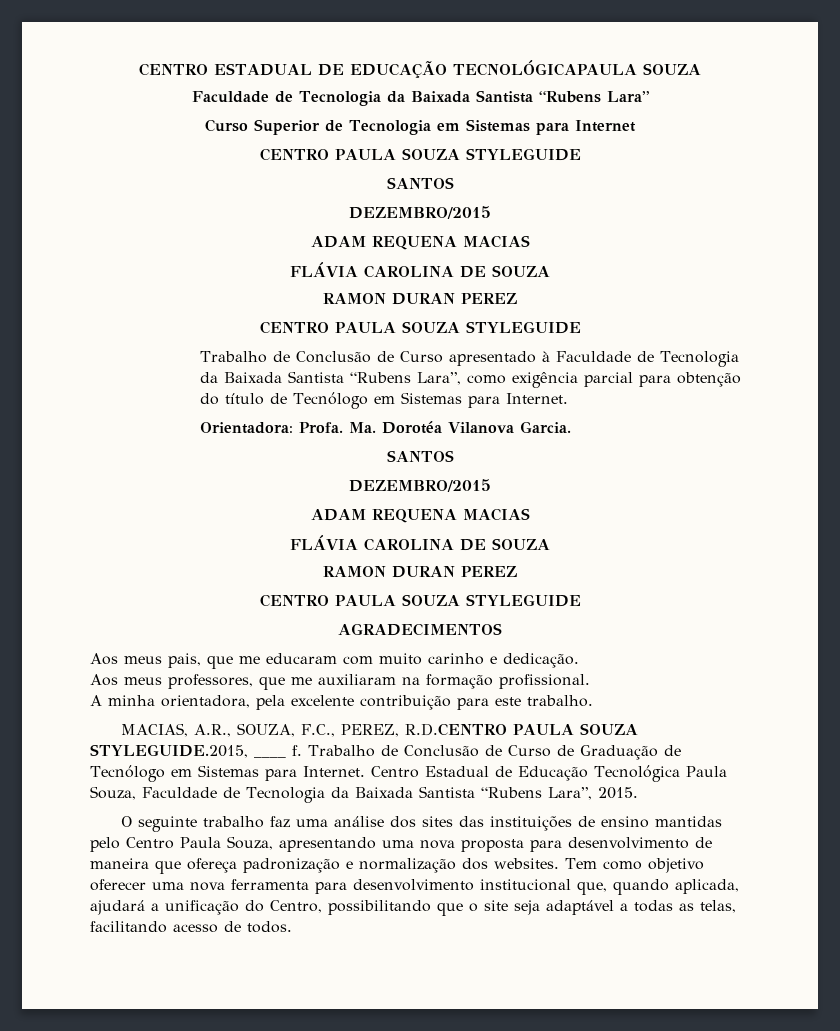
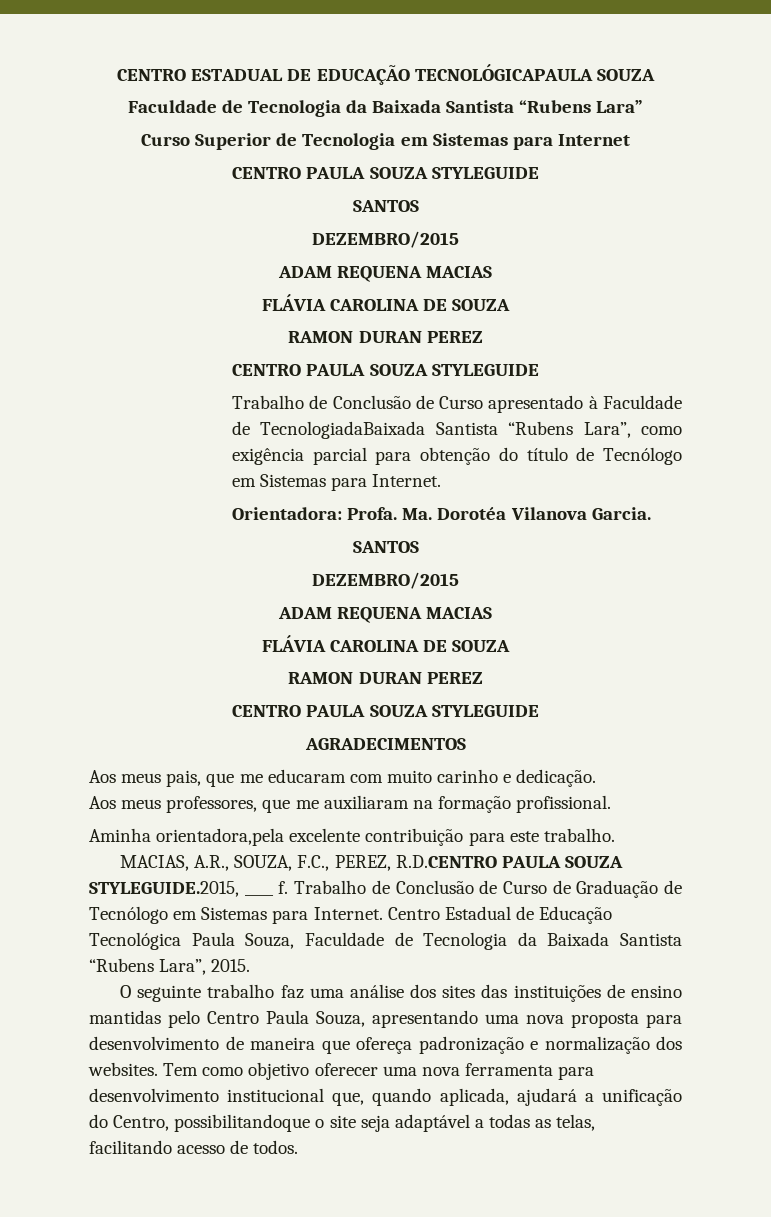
- Trabalho de Conclusão de Curso apresentado à Faculdade de Tecnologia da Baixada Santista “Rubens Lara”, como exigência parcial para obtenção do título de Tecnólogo em Sistemas para Internet.
+ Trabalho de Conclusão de Curso apresentado à Faculdade de TecnologiadaBaixada Santista “Rubens Lara”, como exigência parcial para obtenção do título de Tecnólogo em Sistemas para Internet.
- A minha orientadora, pela excelente contribuição para este trabalho.
+ Aminha orientadora,pela excelente contribuição para este trabalho.
- Tem como objetivo oferecer uma nova ferramenta para desenvolvimento institucional que, quando aplicada, ajudará a unificação do Centro, possibilitando que o site seja adaptável a todas as telas, facilitando acesso de todos.
+ Tem como objetivo oferecer uma nova ferramenta para desenvolvimento institucional que, quando aplicada, ajudará a unificação do Centro, possibilitandoque o site seja adaptável a todas as telas, facilitando acesso de todos.

